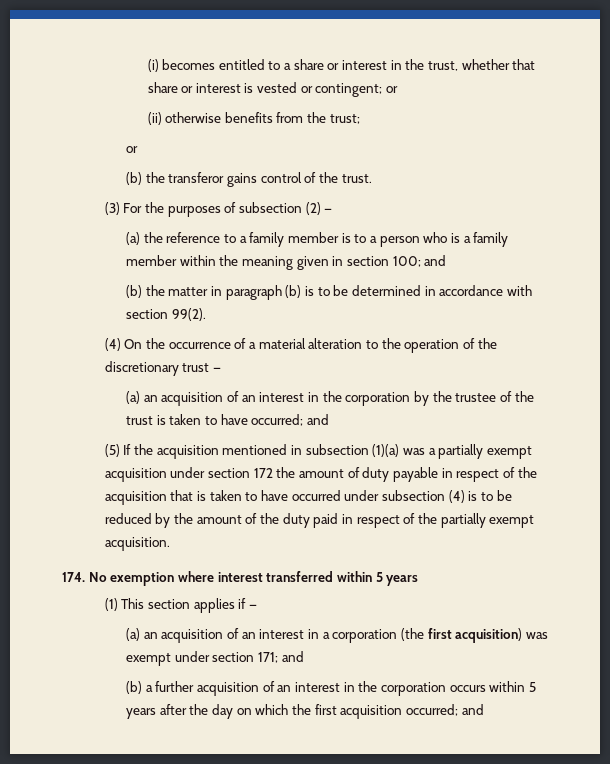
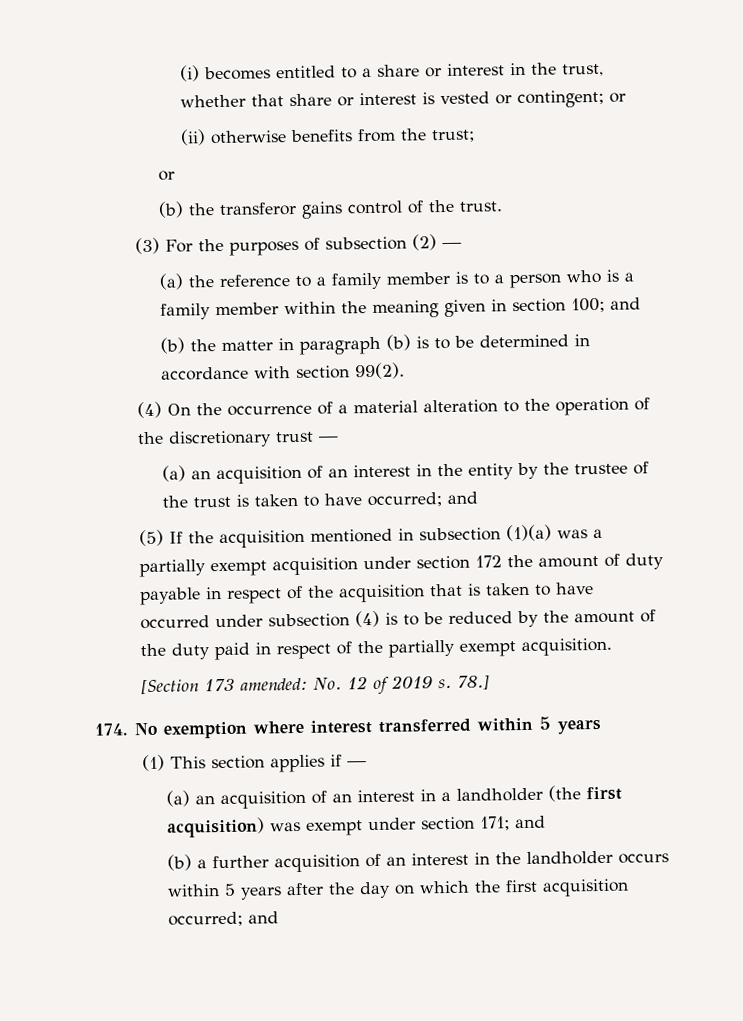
- (a) an acquisition of an interest in the corporation by the trustee of the trust is taken to have occurred; and
+ (a) an acquisition of an interest in the entity by the trustee of the trust is taken to have occurred; and
+ [Section 173 amended: No. 12 of 2019 s. 78.]
- (a) an acquisition of an interest in a corporation (the first acquisition) was exempt under section 171; and
+ (a) an acquisition of an interest in a landholder (the first acquisition) was exempt under section 171; and
- (b) a further acquisition of an interest in the corporation occurs within 5 years after the day on which the first acquisition occurred; and
+ (b) a further acquisition of an interest in the landholder occurs within 5 years after the day on which the first acquisition occurred; and

